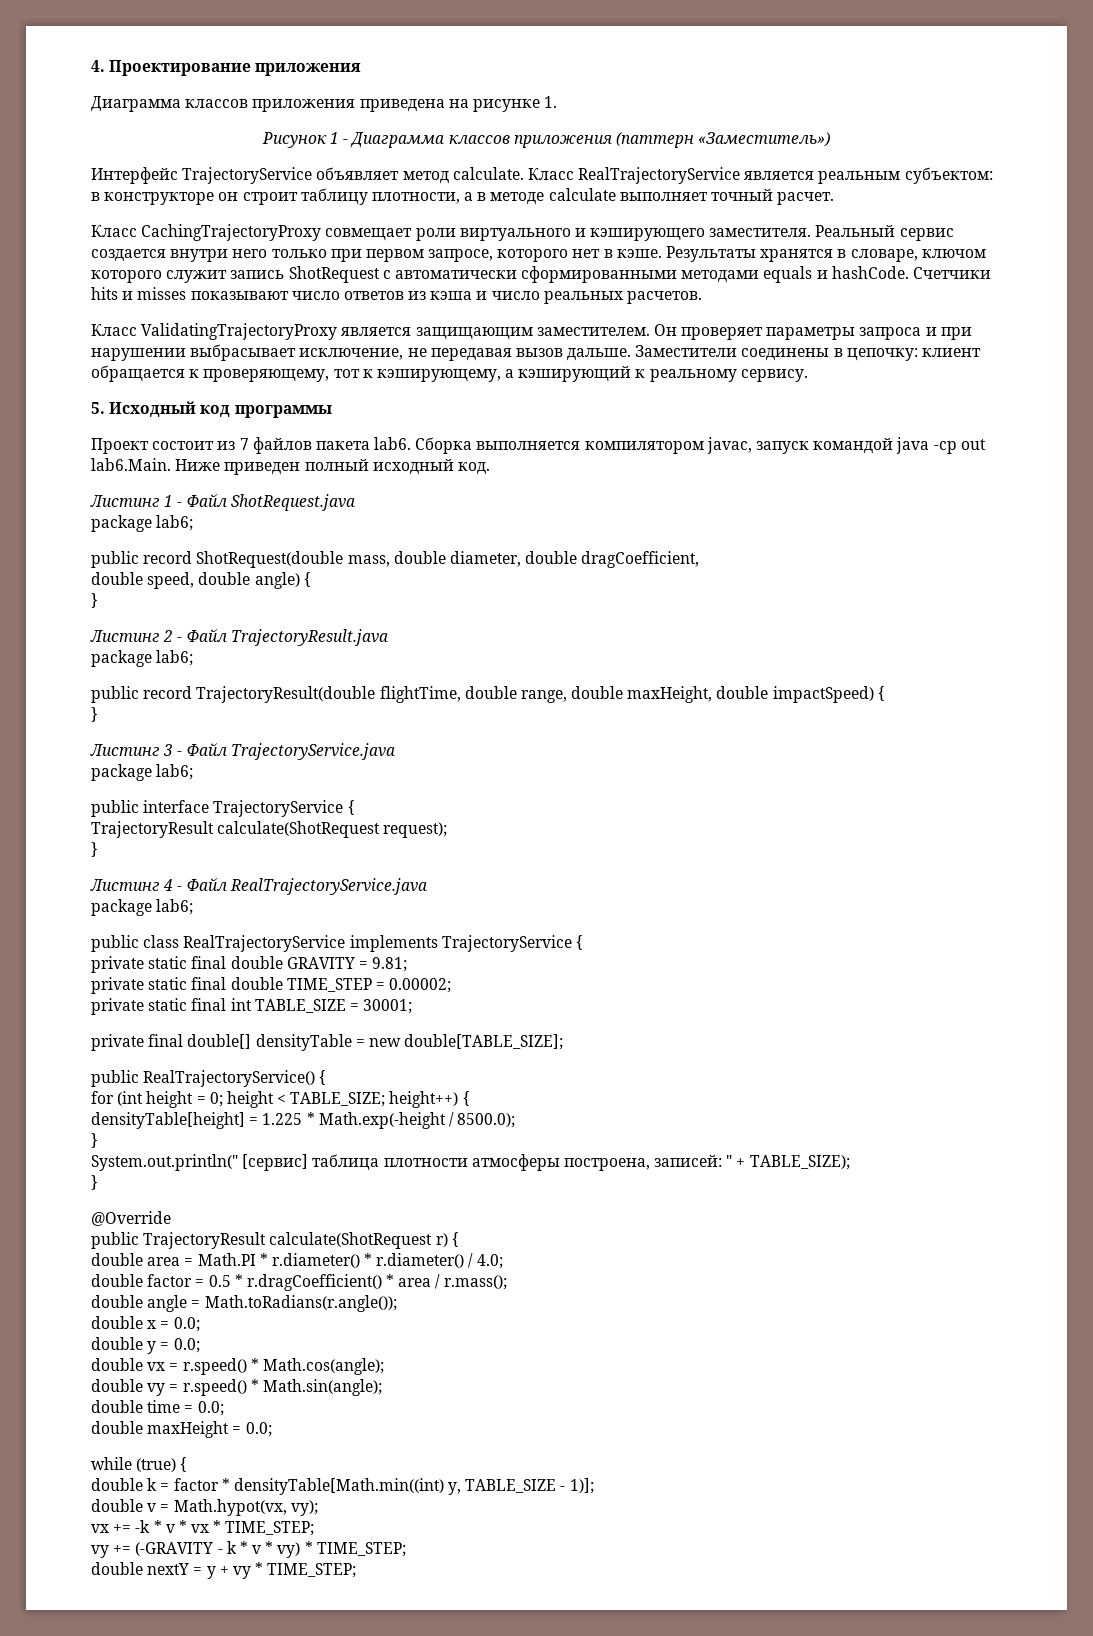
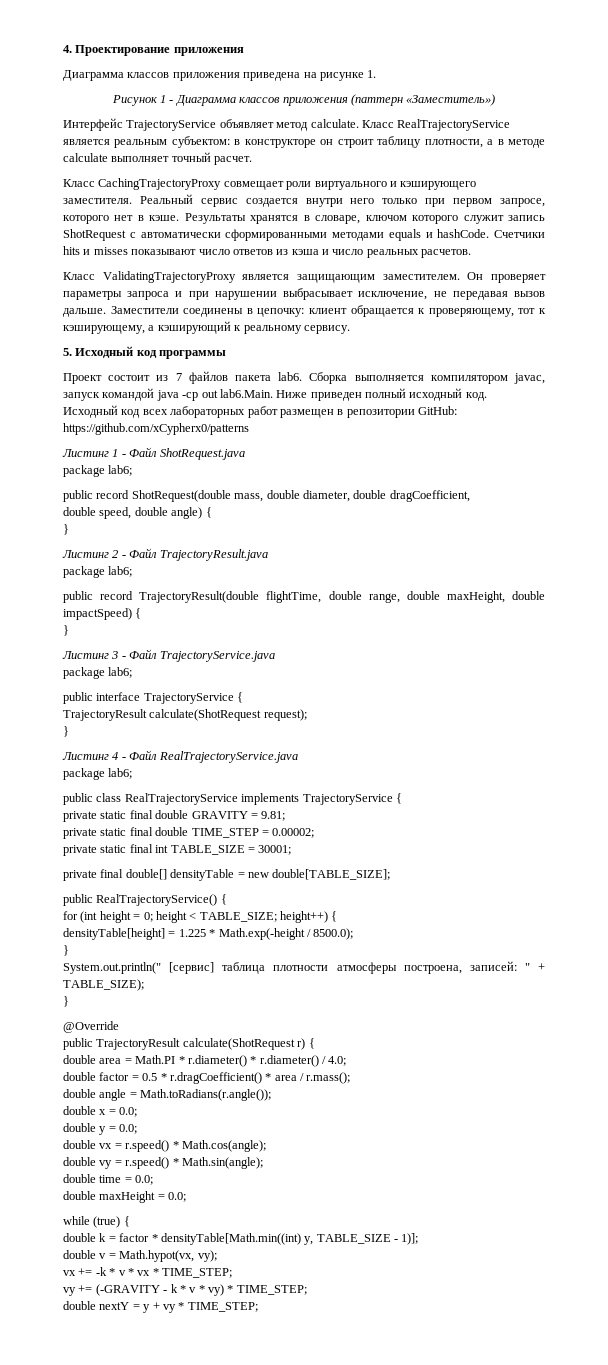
+ Исходный код всех лабораторных работ размещен в репозитории GitHub: https://github.com/xCypherx0/patterns

